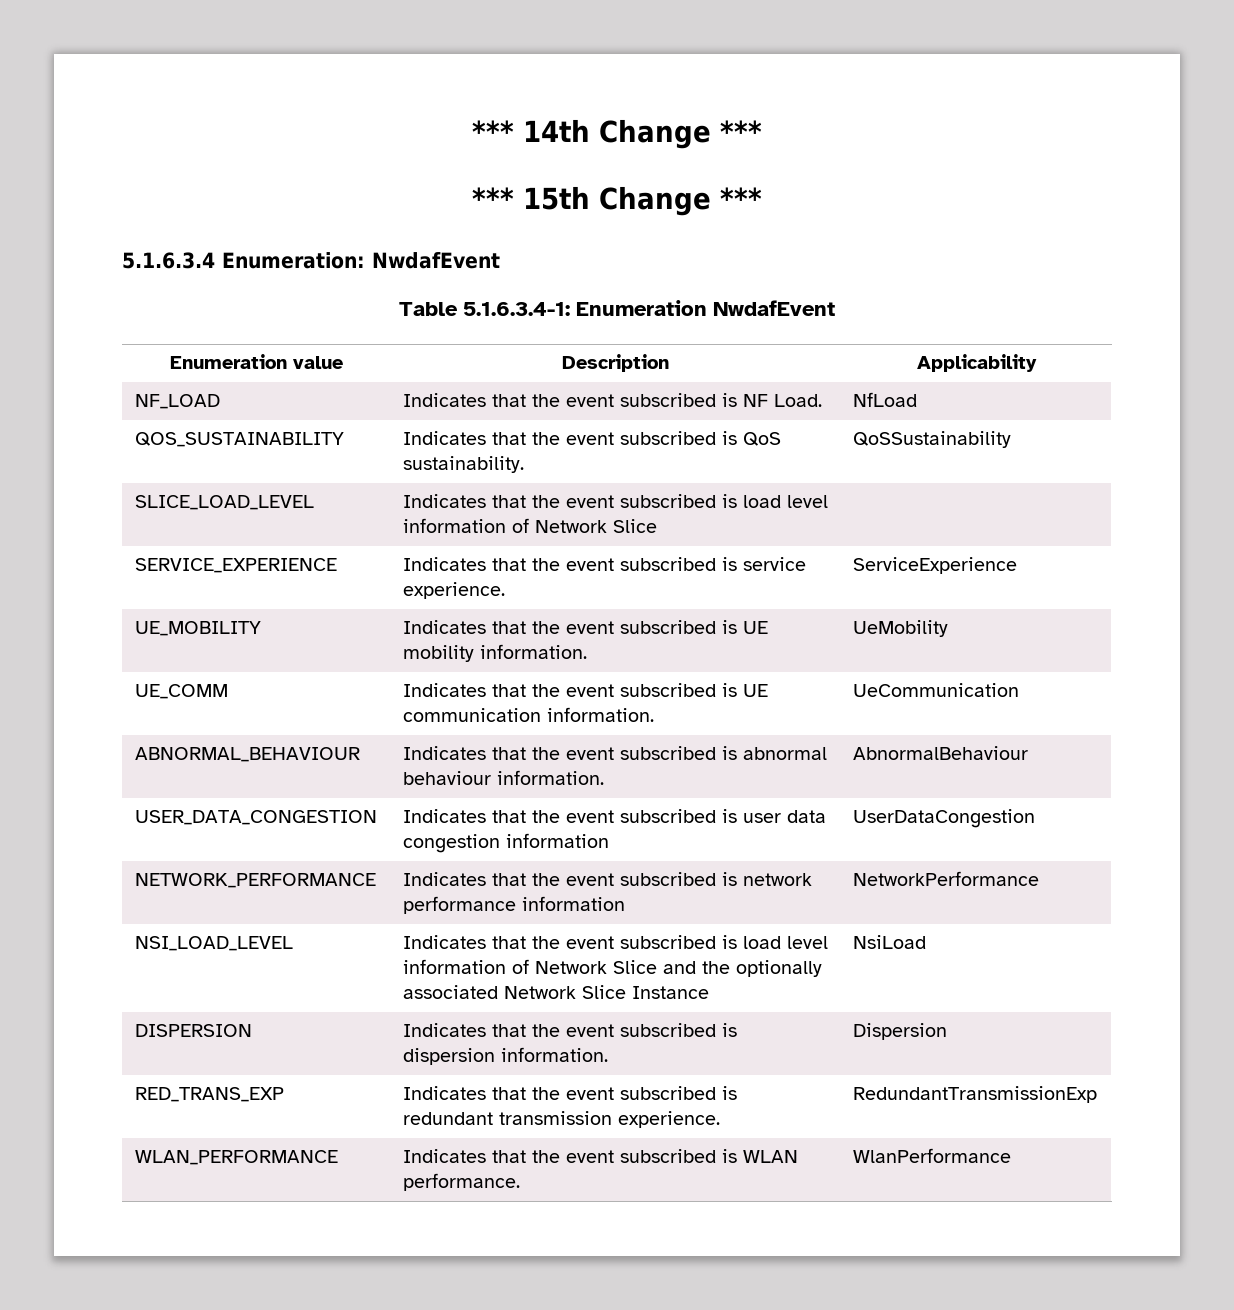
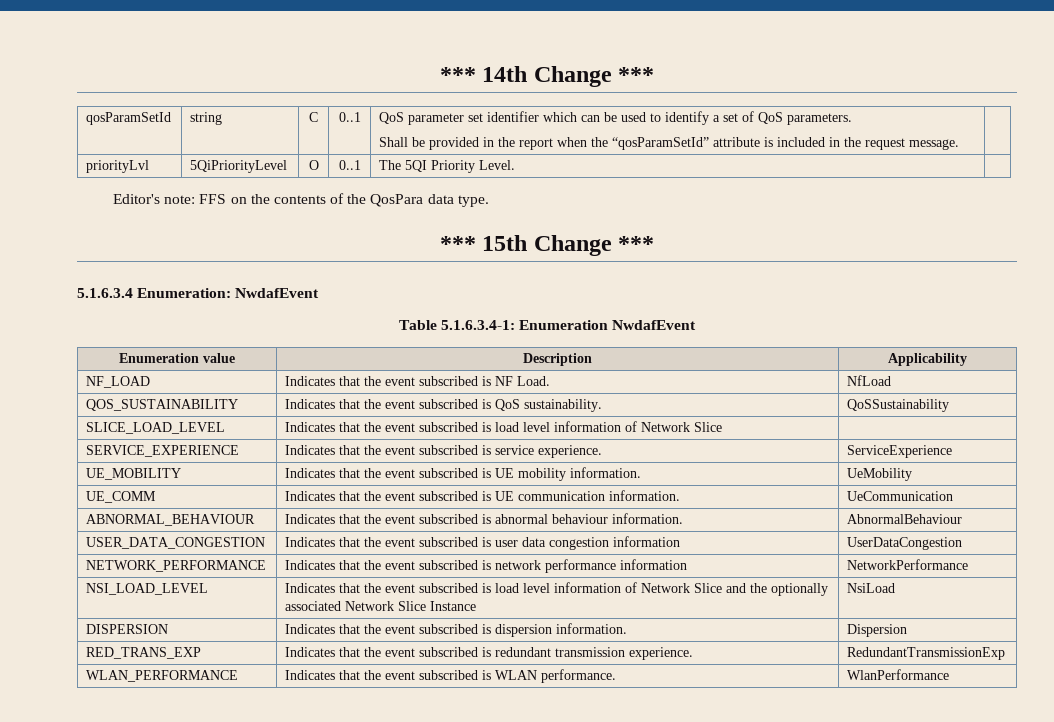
+ qosParamSetId | string | C | 0..1 | QoS parameter set identifier which can be used to identify a set of QoS parameters.
+ Shall be provided in the report when the “qosParamSetId” attribute is included in the request message. |
+ priorityLvl | 5QiPriorityLevel | O | 0..1 | The 5QI Priority Level. |
+ Editor's note: FFS on the contents of the QosPara data type.

